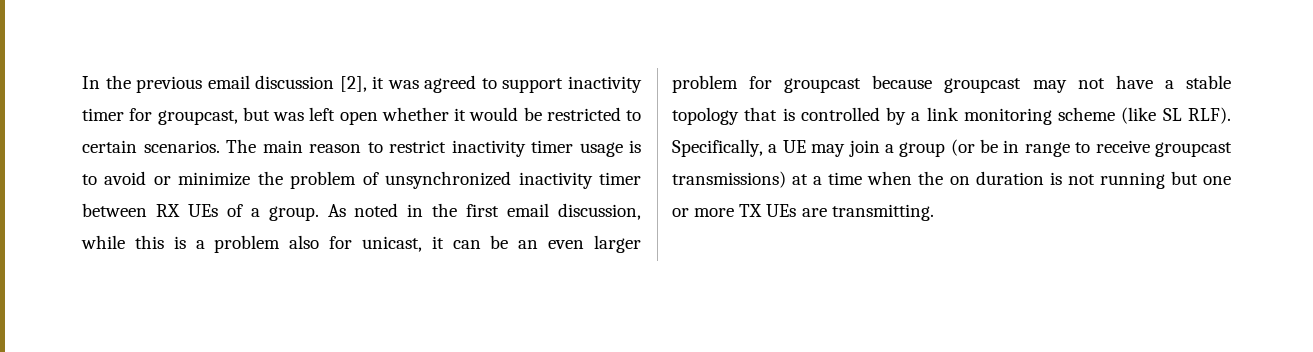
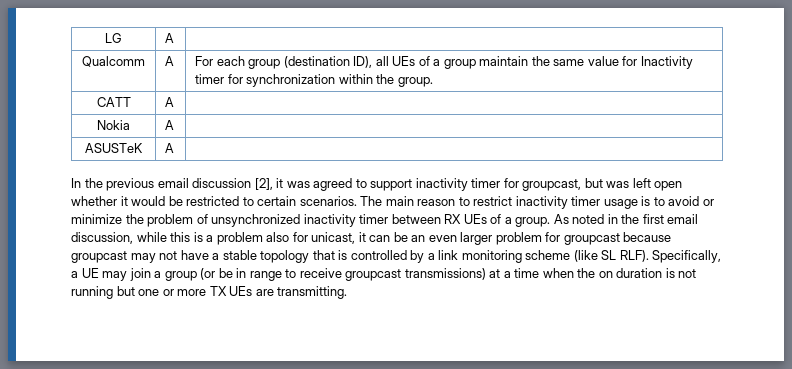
+ LG | A |
+ Qualcomm | A | For each group (destination ID), all UEs of a group maintain the same value for Inactivity timer for synchronization within the group.
+ CATT | A |
+ Nokia | A |
+ ASUSTeK | A |

